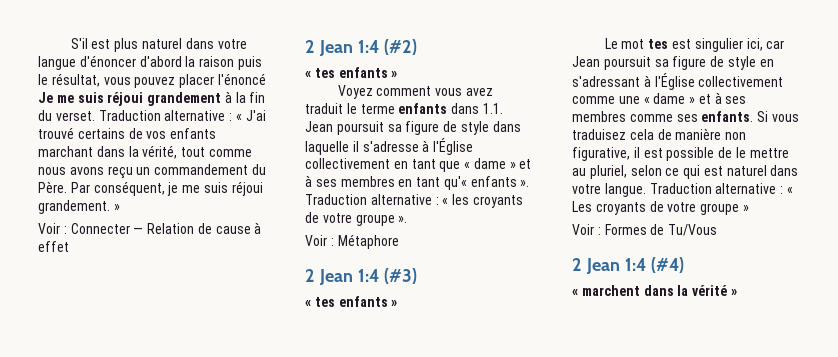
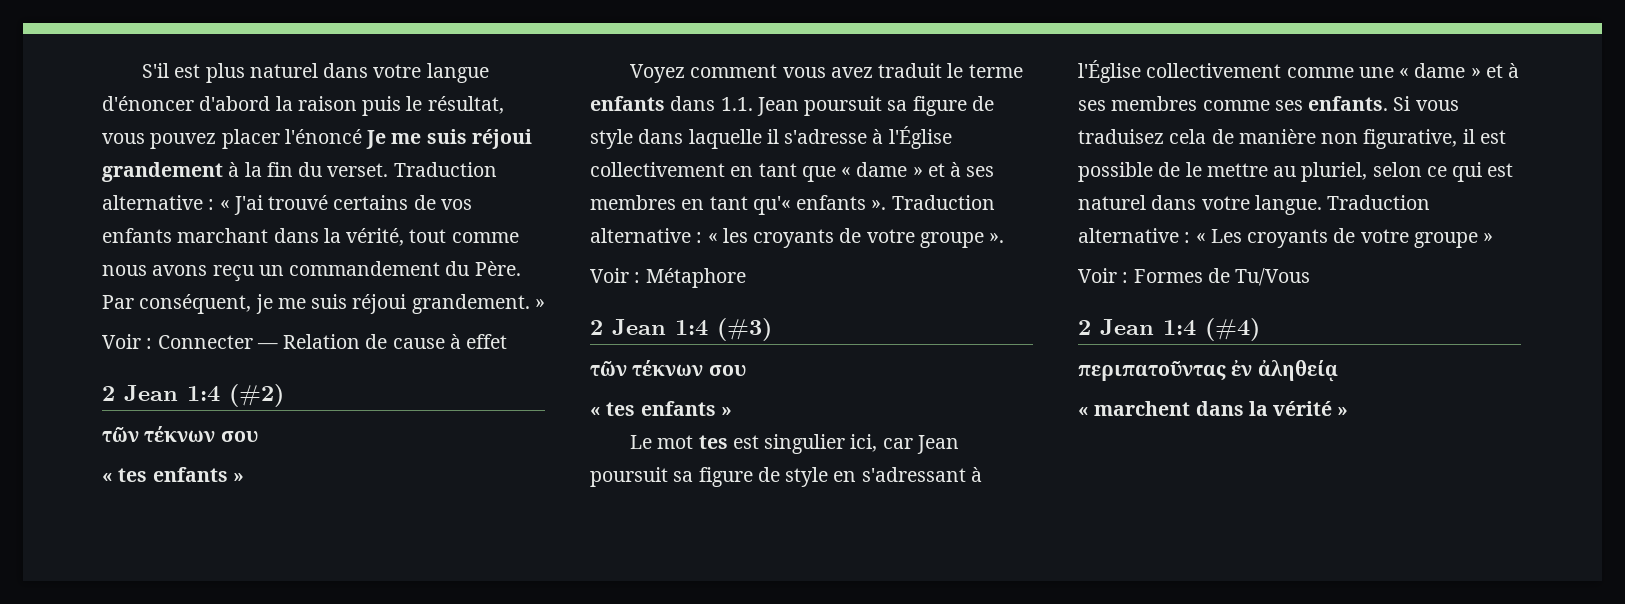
  2 Jean 1:4 (#2)
+ τῶν τέκνων σου
  2 Jean 1:4 (#3)
+ τῶν τέκνων σου
+ περιπατοῦντας ἐν ἀληθείᾳ

